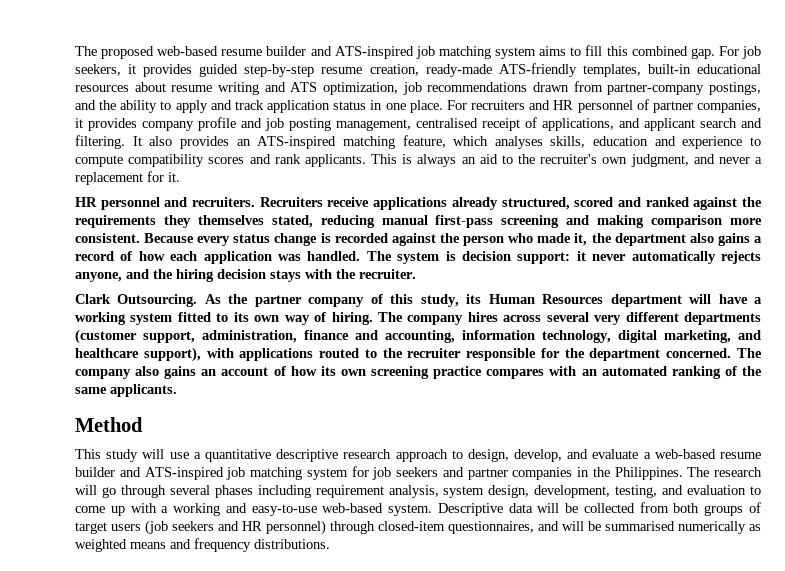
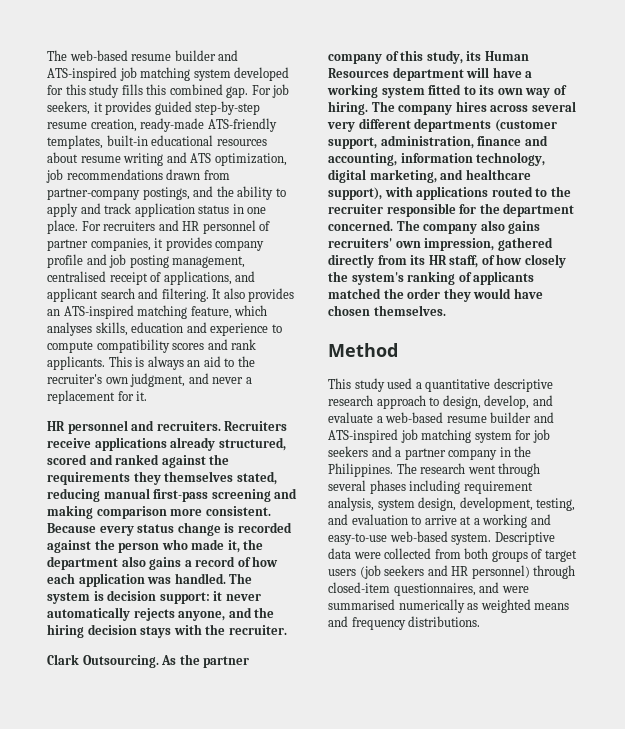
- The proposed web-based resume builder and ATS-inspired job matching system aims to fill this combined gap.
+ The web-based resume builder and ATS-inspired job matching system developed for this study fills this combined gap.
- The company also gains an account of how its own screening practice compares with an automated ranking of the same applicants.
+ The company also gains recruiters' own impression, gathered directly from its HR staff, of how closely the system's ranking of applicants matched the order they would have chosen themselves.
- This study will use a quantitative descriptive research approach to design, develop, and evaluate a web-based resume builder and ATS-inspired job matching system for job seekers and partner companies in the Philippines.
+ This study used a quantitative descriptive research approach to design, develop, and evaluate a web-based resume builder and ATS-inspired job matching system for job seekers and a partner company in the Philippines.
- The research will go through several phases including requirement analysis, system design, development, testing, and evaluation to come up with a working and easy-to-use web-based system.
+ The research went through several phases including requirement analysis, system design, development, testing, and evaluation to arrive at a working and easy-to-use web-based system.
- Descriptive data will be collected from both groups of target users (job seekers and HR personnel) through closed-item questionnaires, and will be summarised numerically as weighted means and frequency distributions.
+ Descriptive data were collected from both groups of target users (job seekers and HR personnel) through closed-item questionnaires, and were summarised numerically as weighted means and frequency distributions.

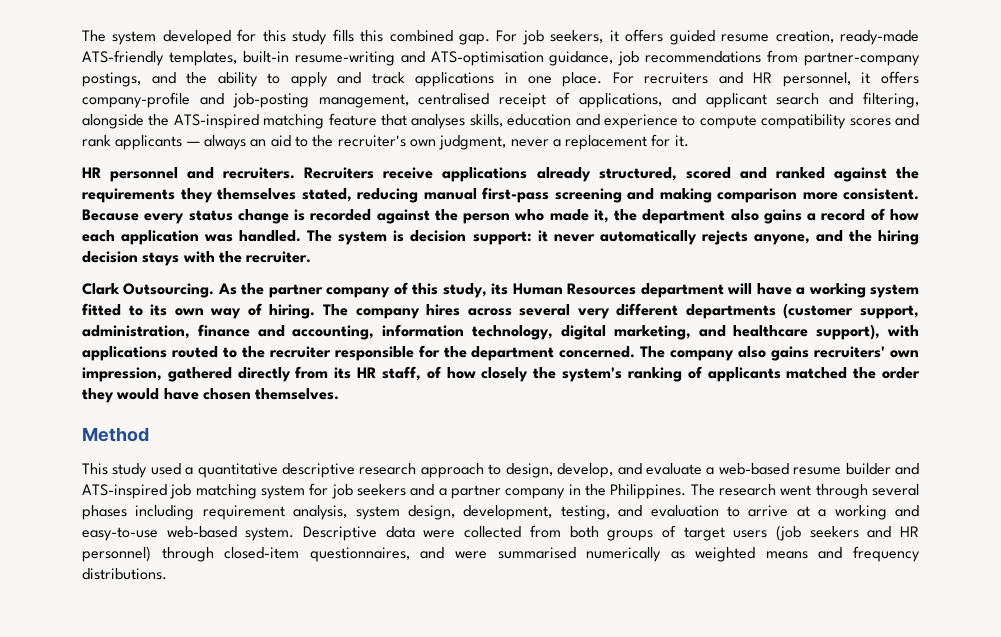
- The web-based resume builder and ATS-inspired job matching system developed for this study fills this combined gap.
+ The system developed for this study fills this combined gap.
- For job seekers, it provides guided step-by-step resume creation, ready-made ATS-friendly templates, built-in educational resources about resume writing and ATS optimization, job recommendations drawn from partner-company postings, and the ability to apply and track application status in one place.
+ For job seekers, it offers guided resume creation, ready-made ATS-friendly templates, built-in resume-writing and ATS-optimisation guidance, job recommendations from partner-company postings, and the ability to apply and track applications in one place.
- For recruiters and HR personnel of partner companies, it provides company profile and job posting management, centralised receipt of applications, and applicant search and filtering. It also provides an ATS-inspired matching feature, which analyses skills, education and experience to compute compatibility scores and rank applicants. This is always an aid to the recruiter's own judgment, and never a replacement for it.
+ For recruiters and HR personnel, it offers company-profile and job-posting management, centralised receipt of applications, and applicant search and filtering, alongside the ATS-inspired matching feature that analyses skills, education and experience to compute compatibility scores and rank applicants — always an aid to the recruiter's own judgment, never a replacement for it.

